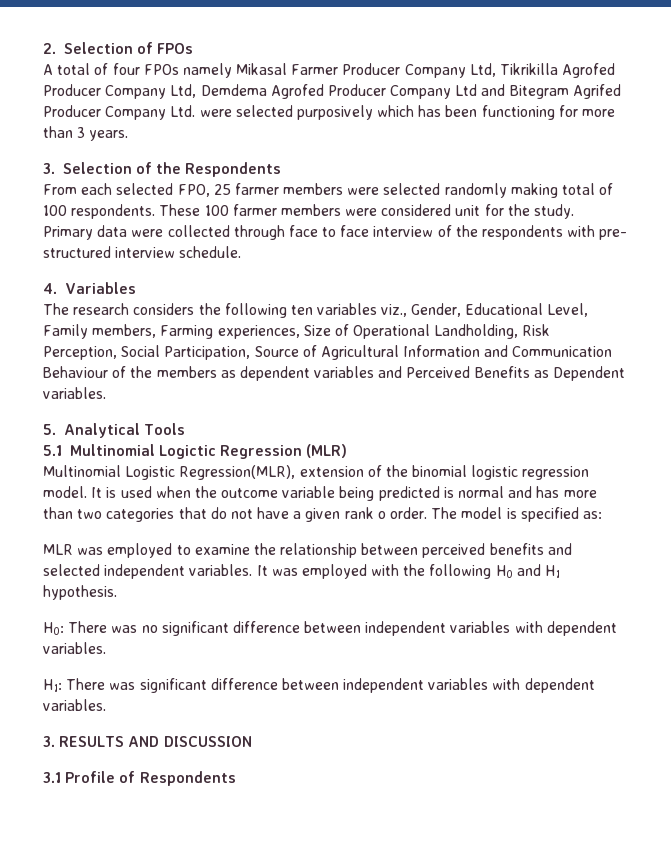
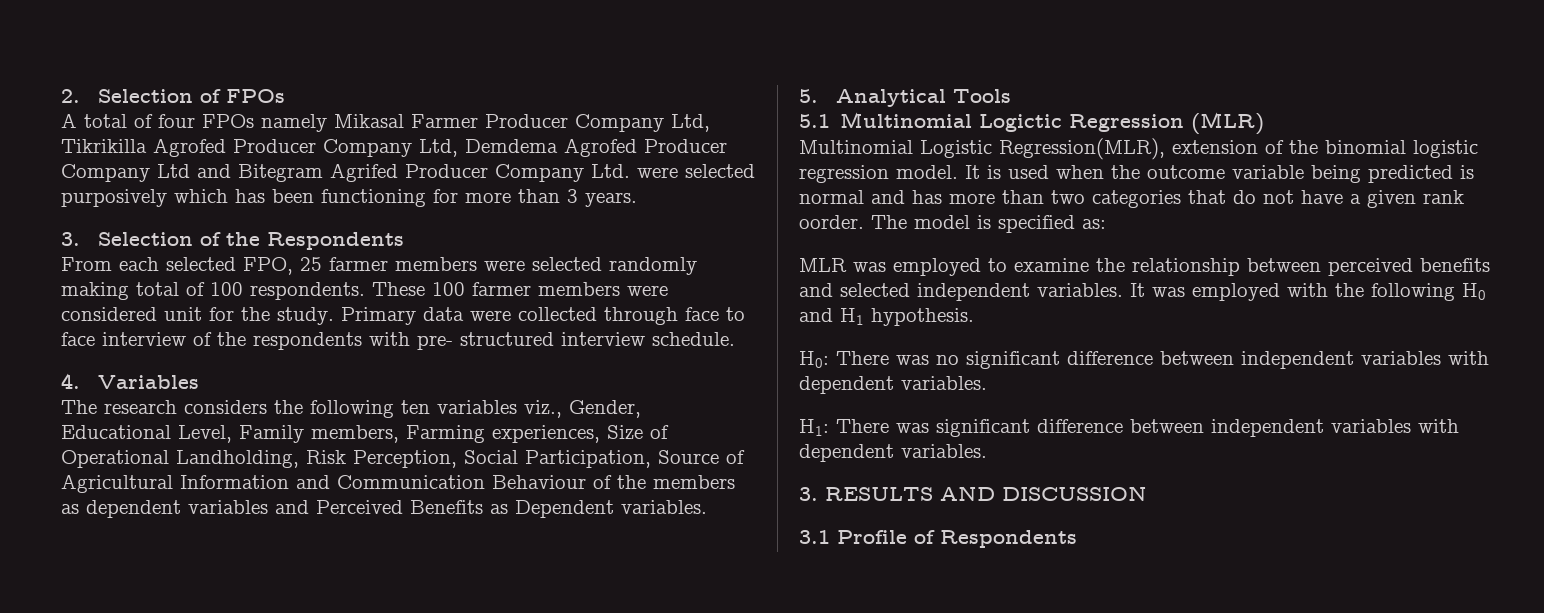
- It is used when the outcome variable being predicted is normal and has more than two categories that do not have a given rank o order.
+ It is used when the outcome variable being predicted is normal and has more than two categories that do not have a given rank oorder.

